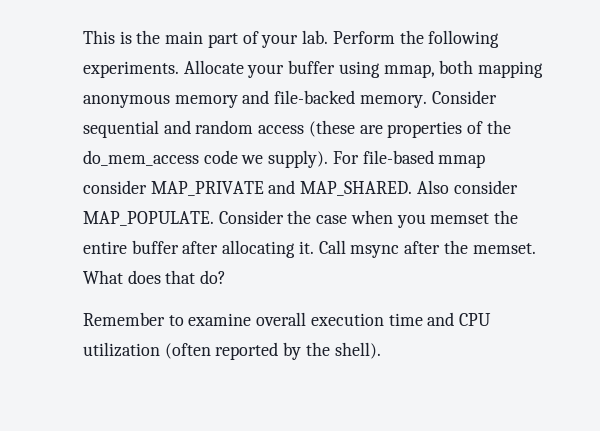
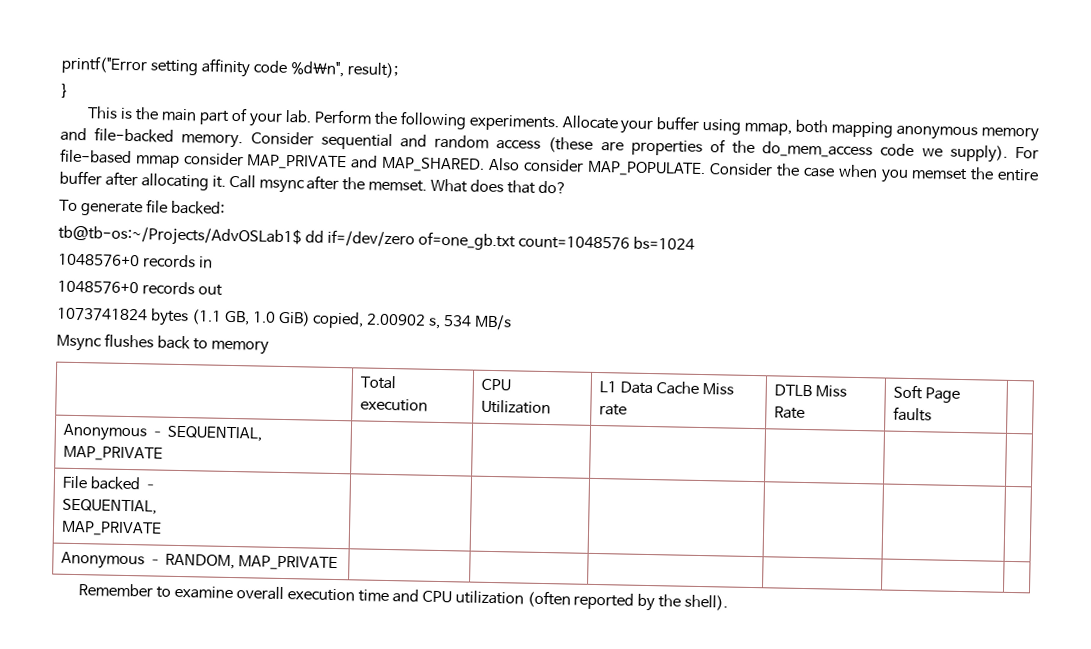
+ printf("Error setting affinity code %d\n", result);
+ }
+ To generate file backed:
+ tb@tb-os:~/Projects/AdvOSLab1$ dd if=/dev/zero of=one_gb.txt count=1048576 bs=1024
+ 1048576+0 records in
+ 1048576+0 records out
+ 1073741824 bytes (1.1 GB, 1.0 GiB) copied, 2.00902 s, 534 MB/s
+ Msync flushes back to memory
+ | Total execution | CPU Utilization | L1 Data Cache Miss rate | DTLB Miss Rate | Soft Page faults |
+ Anonymous – SEQUENTIAL, MAP_PRIVATE | | | | | |
+ File backed –
+ SEQUENTIAL,
+ MAP_PRIVATE | | | | | |
+ Anonymous – RANDOM, MAP_PRIVATE | | | | | |

